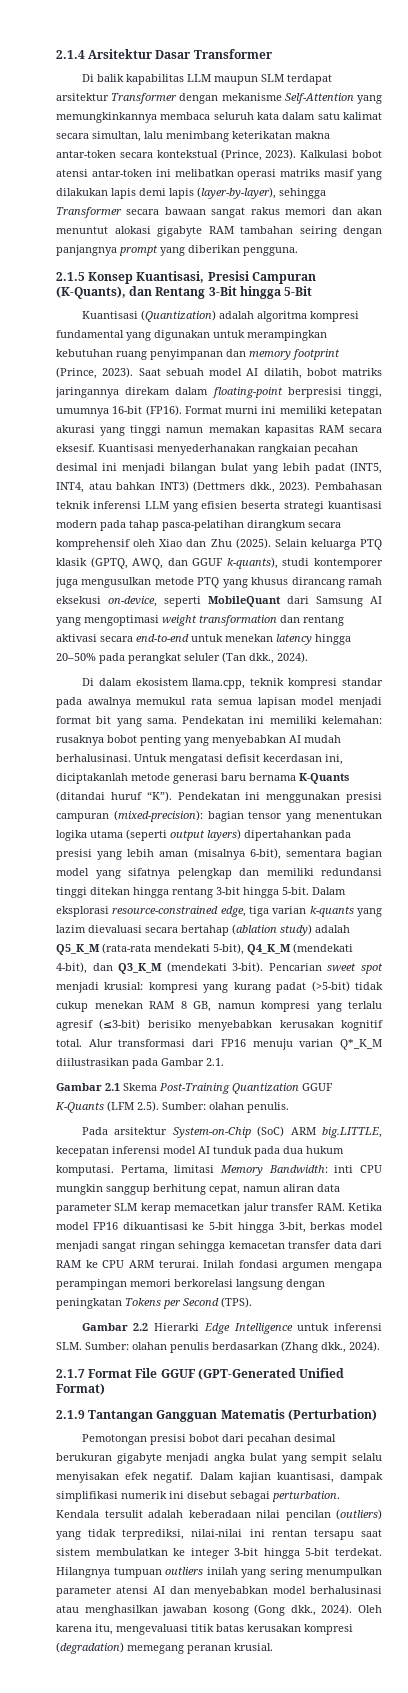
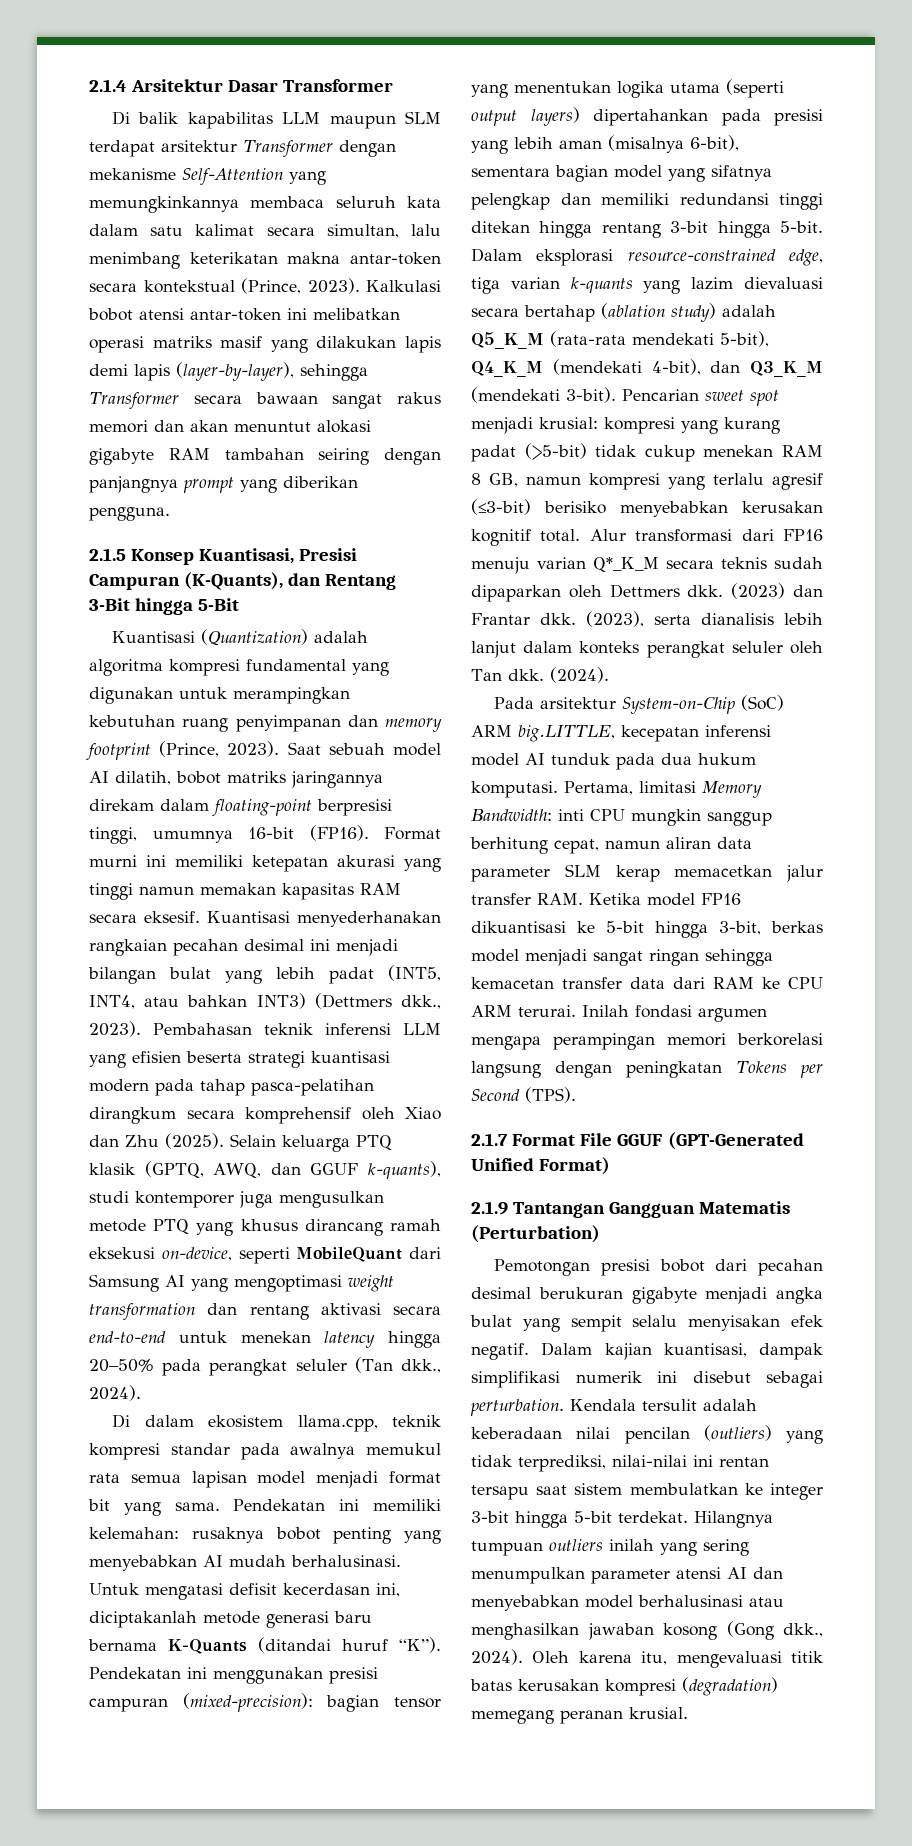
- Alur transformasi dari FP16 menuju varian Q*_K_M diilustrasikan pada Gambar 2.1.
- Gambar 2.1 Skema Post-Training Quantization GGUF K-Quants (LFM 2.5). Sumber: olahan penulis.
+ Alur transformasi dari FP16 menuju varian Q*_K_M secara teknis sudah dipaparkan oleh Dettmers dkk. (2023) dan Frantar dkk. (2023), serta dianalisis lebih lanjut dalam konteks perangkat seluler oleh Tan dkk. (2024).
- Gambar 2.2 Hierarki Edge Intelligence untuk inferensi SLM. Sumber: olahan penulis berdasarkan (Zhang dkk., 2024).

